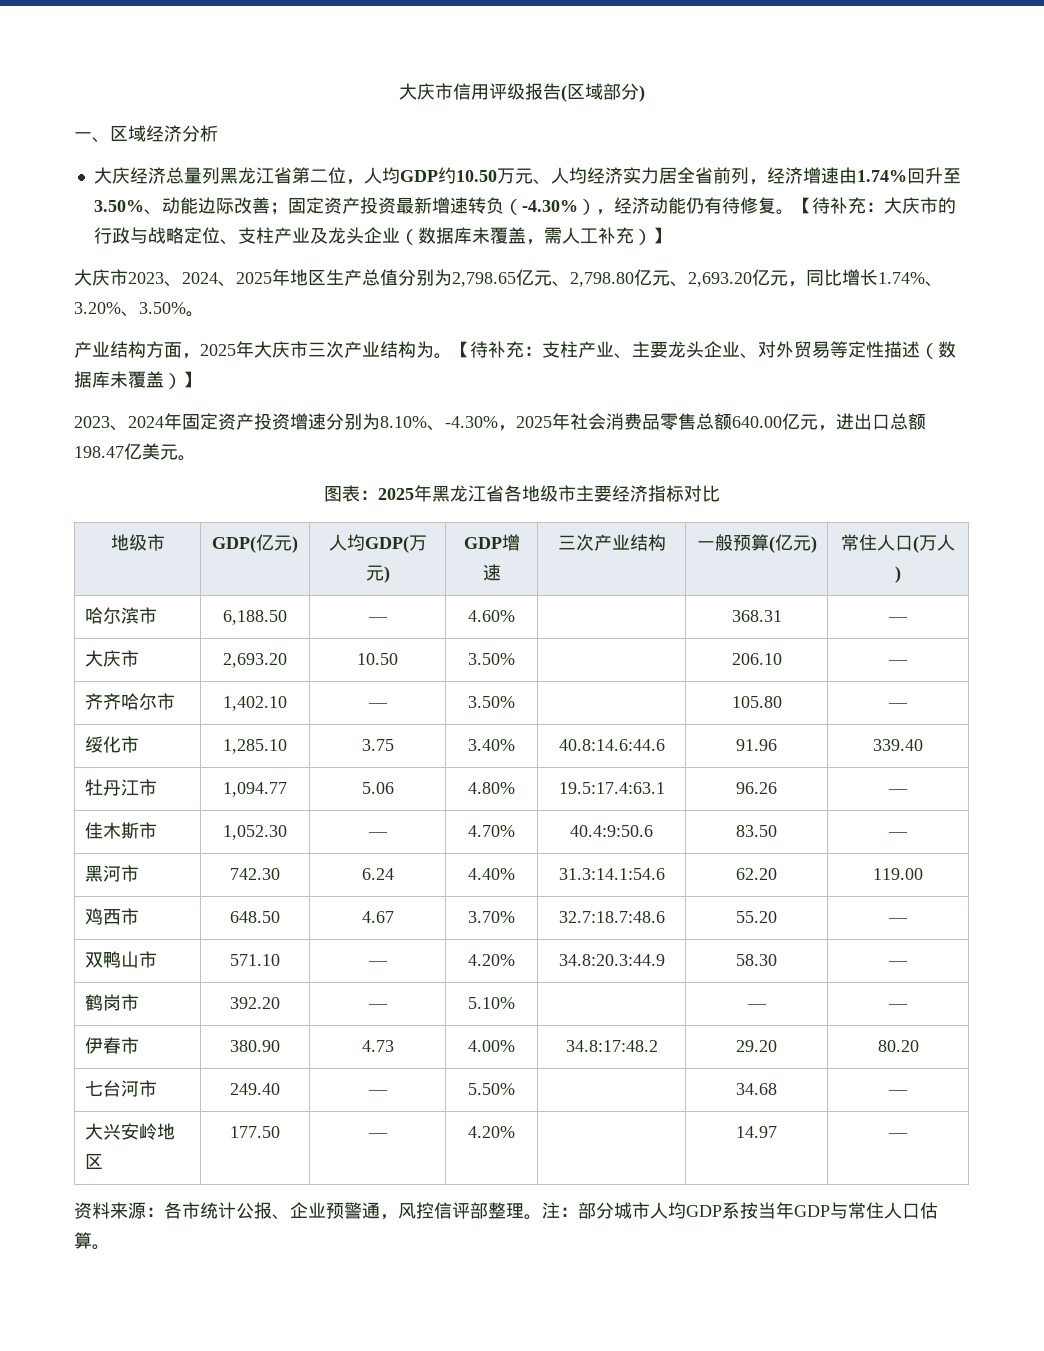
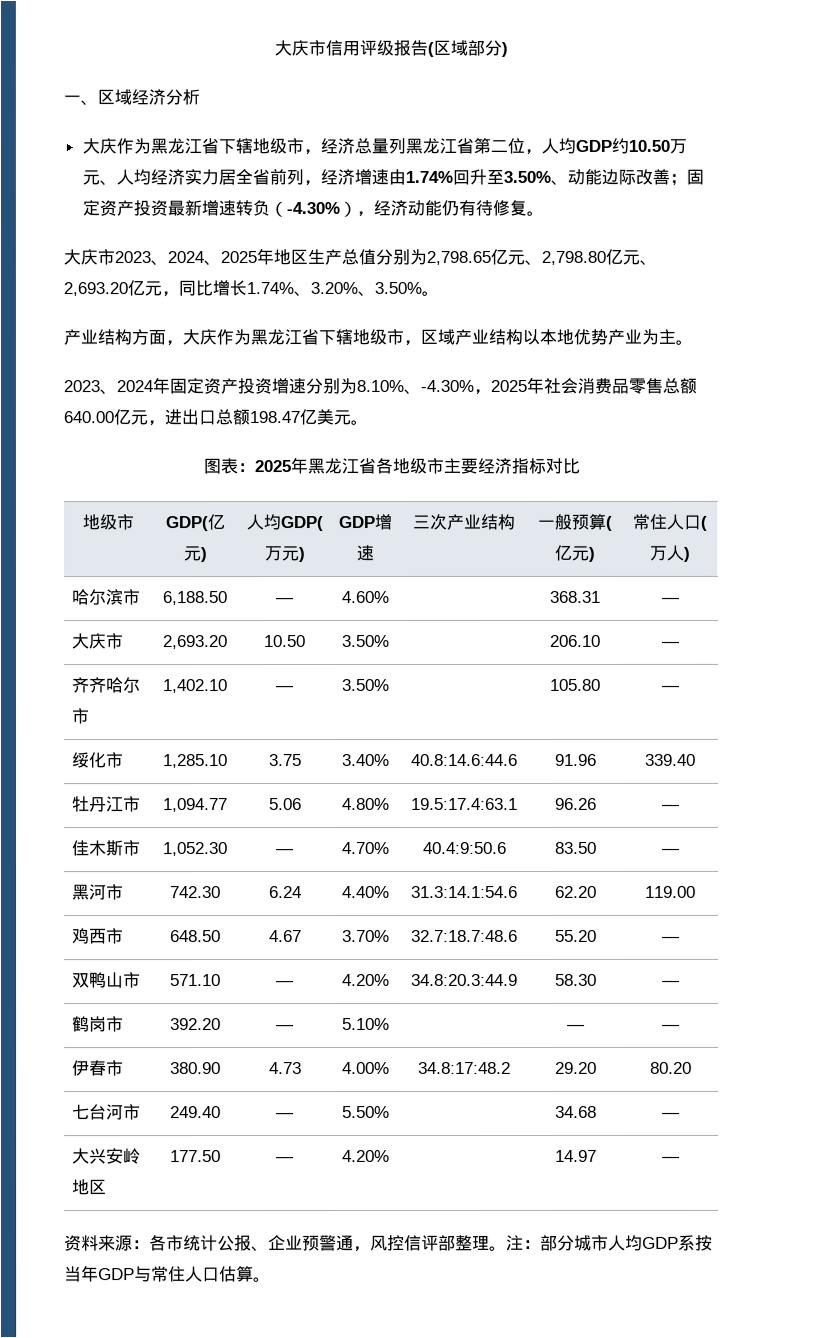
- 大庆经济总量列黑龙江省第二位，人均GDP约10.50万元、人均经济实力居全省前列，经济增速由1.74%回升至3.50%、动能边际改善；固定资产投资最新增速转负（-4.30%），经济动能仍有待修复。【待补充：大庆市的行政与战略定位、支柱产业及龙头企业（数据库未覆盖，需人工补充）】
+ 大庆作为黑龙江省下辖地级市，经济总量列黑龙江省第二位，人均GDP约10.50万元、人均经济实力居全省前列，经济增速由1.74%回升至3.50%、动能边际改善；固定资产投资最新增速转负（-4.30%），经济动能仍有待修复。
- 产业结构方面，2025年大庆市三次产业结构为。【待补充：支柱产业、主要龙头企业、对外贸易等定性描述（数据库未覆盖）】
+ 产业结构方面，大庆作为黑龙江省下辖地级市，区域产业结构以本地优势产业为主。

